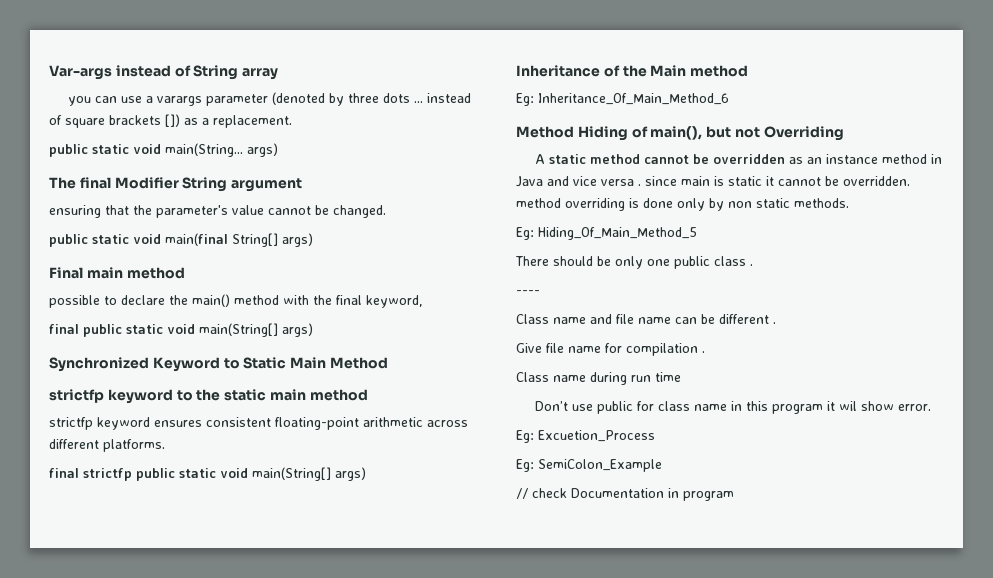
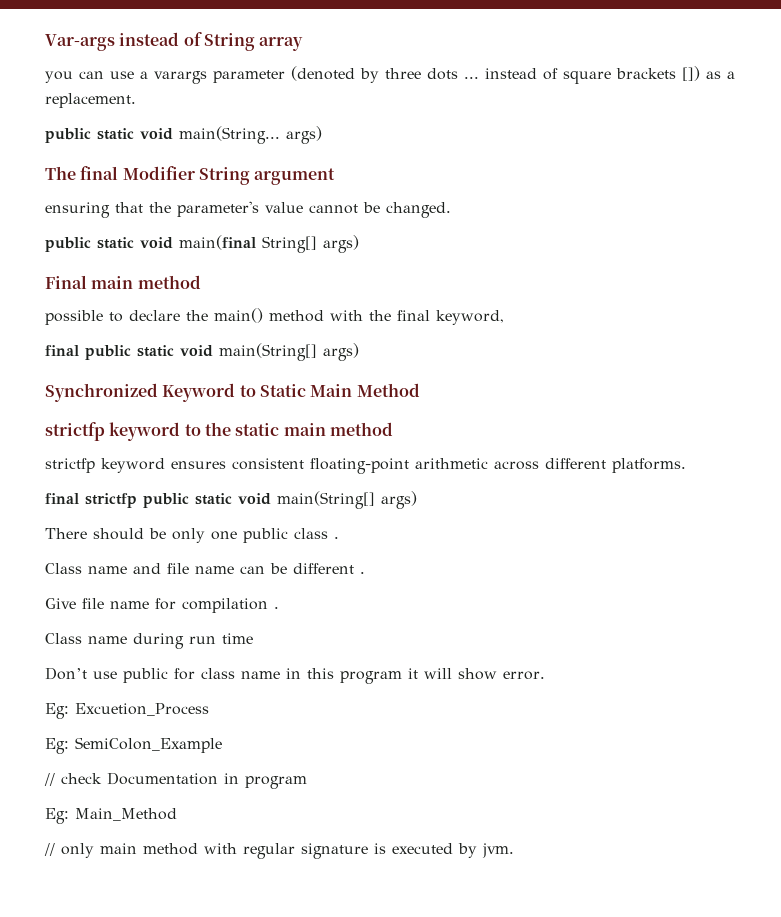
- Inheritance of the Main method
- Eg: Inheritance_Of_Main_Method_6
- Method Hiding of main(), but not Overriding
- A static method cannot be overridden as an instance method in Java and vice versa . since main is static it cannot be overridden. method overriding is done only by non static methods.
- Eg: Hiding_Of_Main_Method_5
- ----
- Don’t use public for class name in this program it wil show error.
+ Don’t use public for class name in this program it will show error.
+ Eg: Main_Method
+ // only main method with regular signature is executed by jvm.

